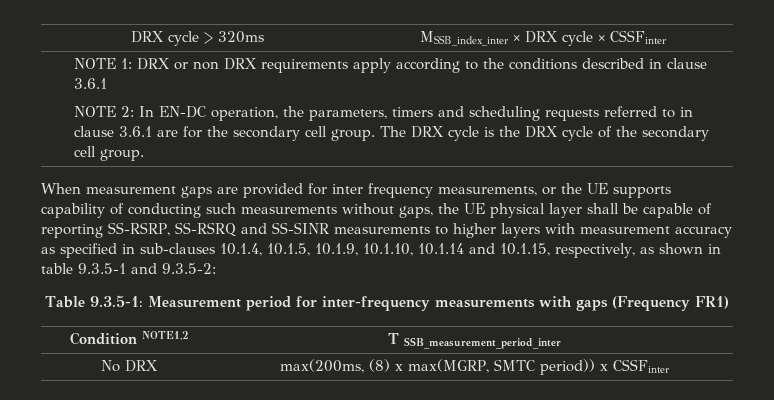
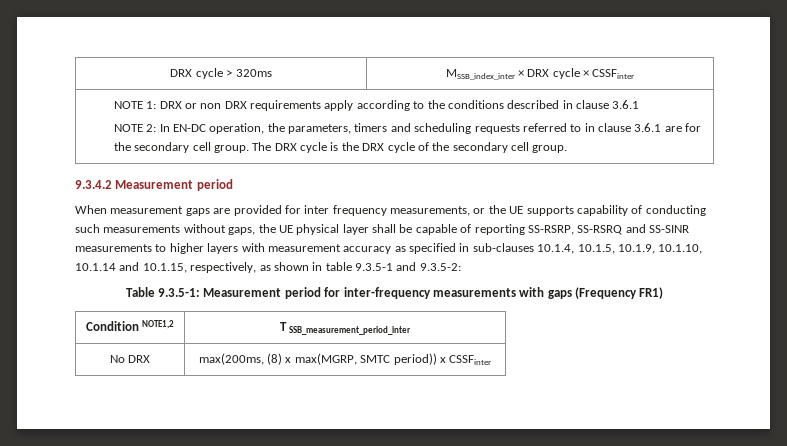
+ 9.3.4.2 Measurement period

